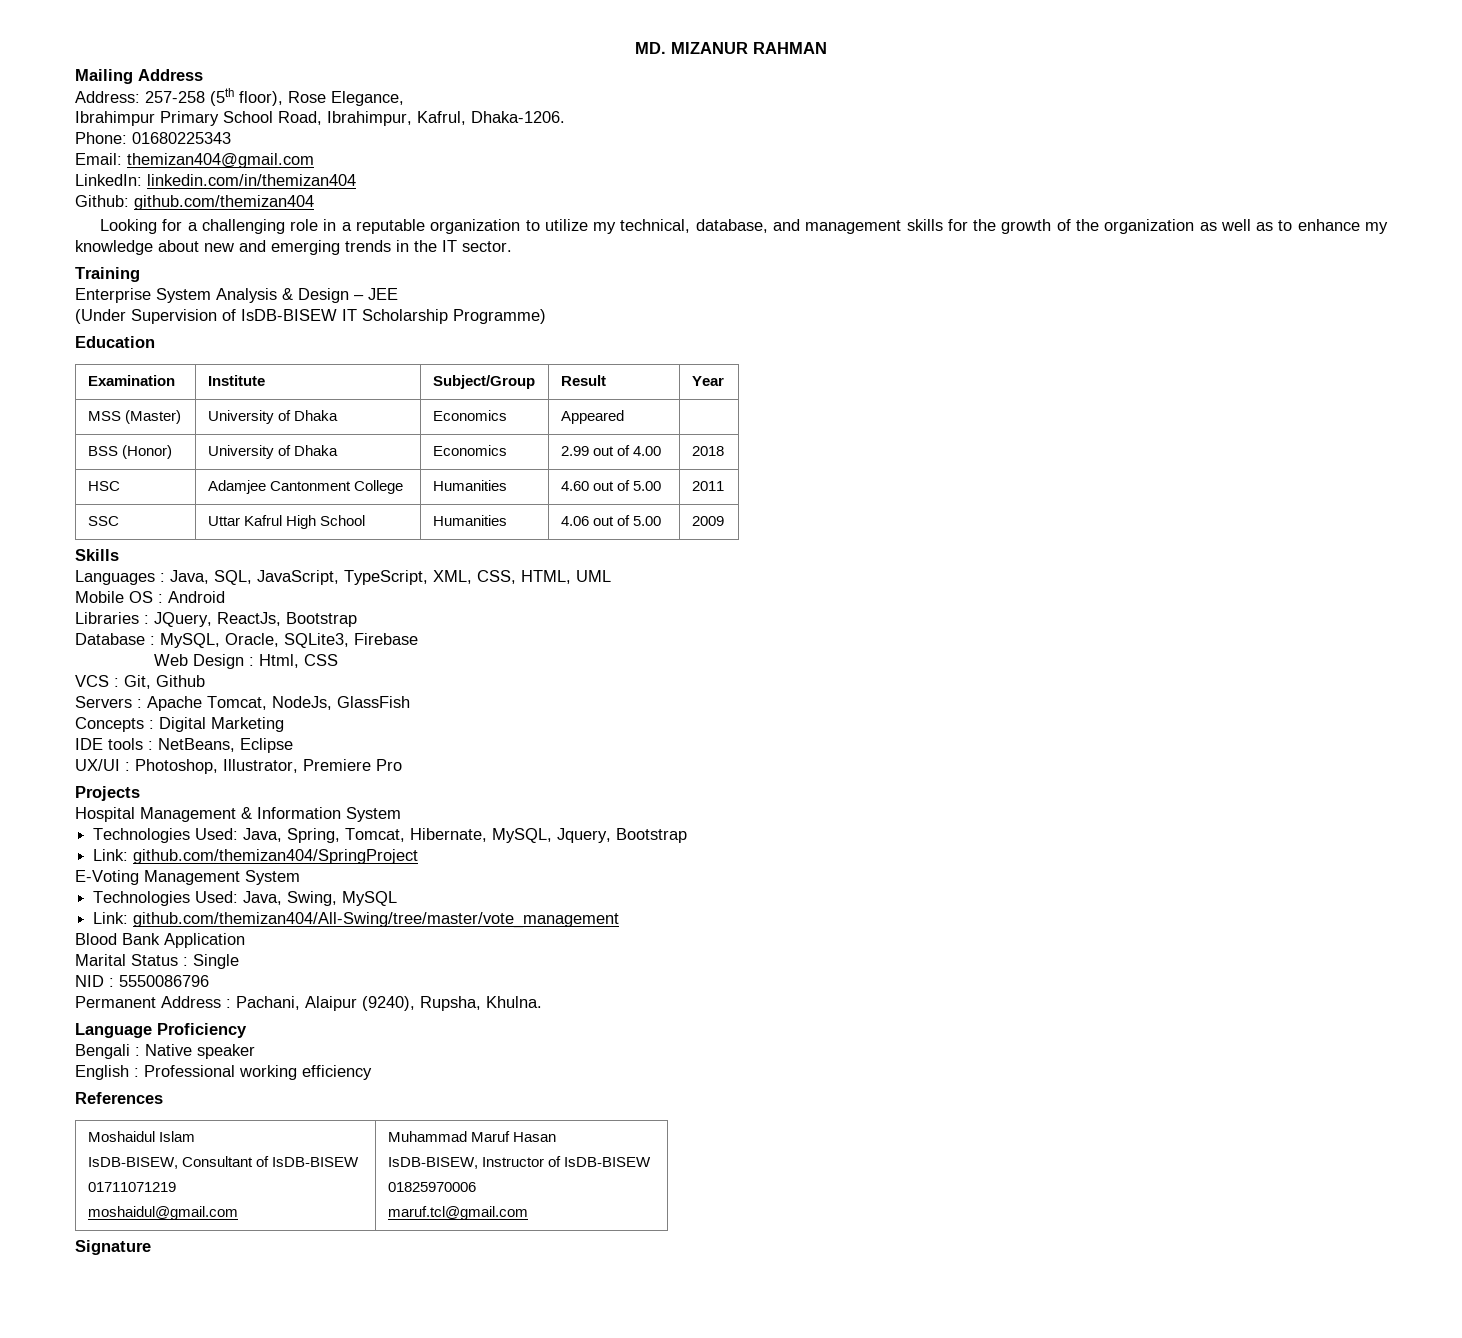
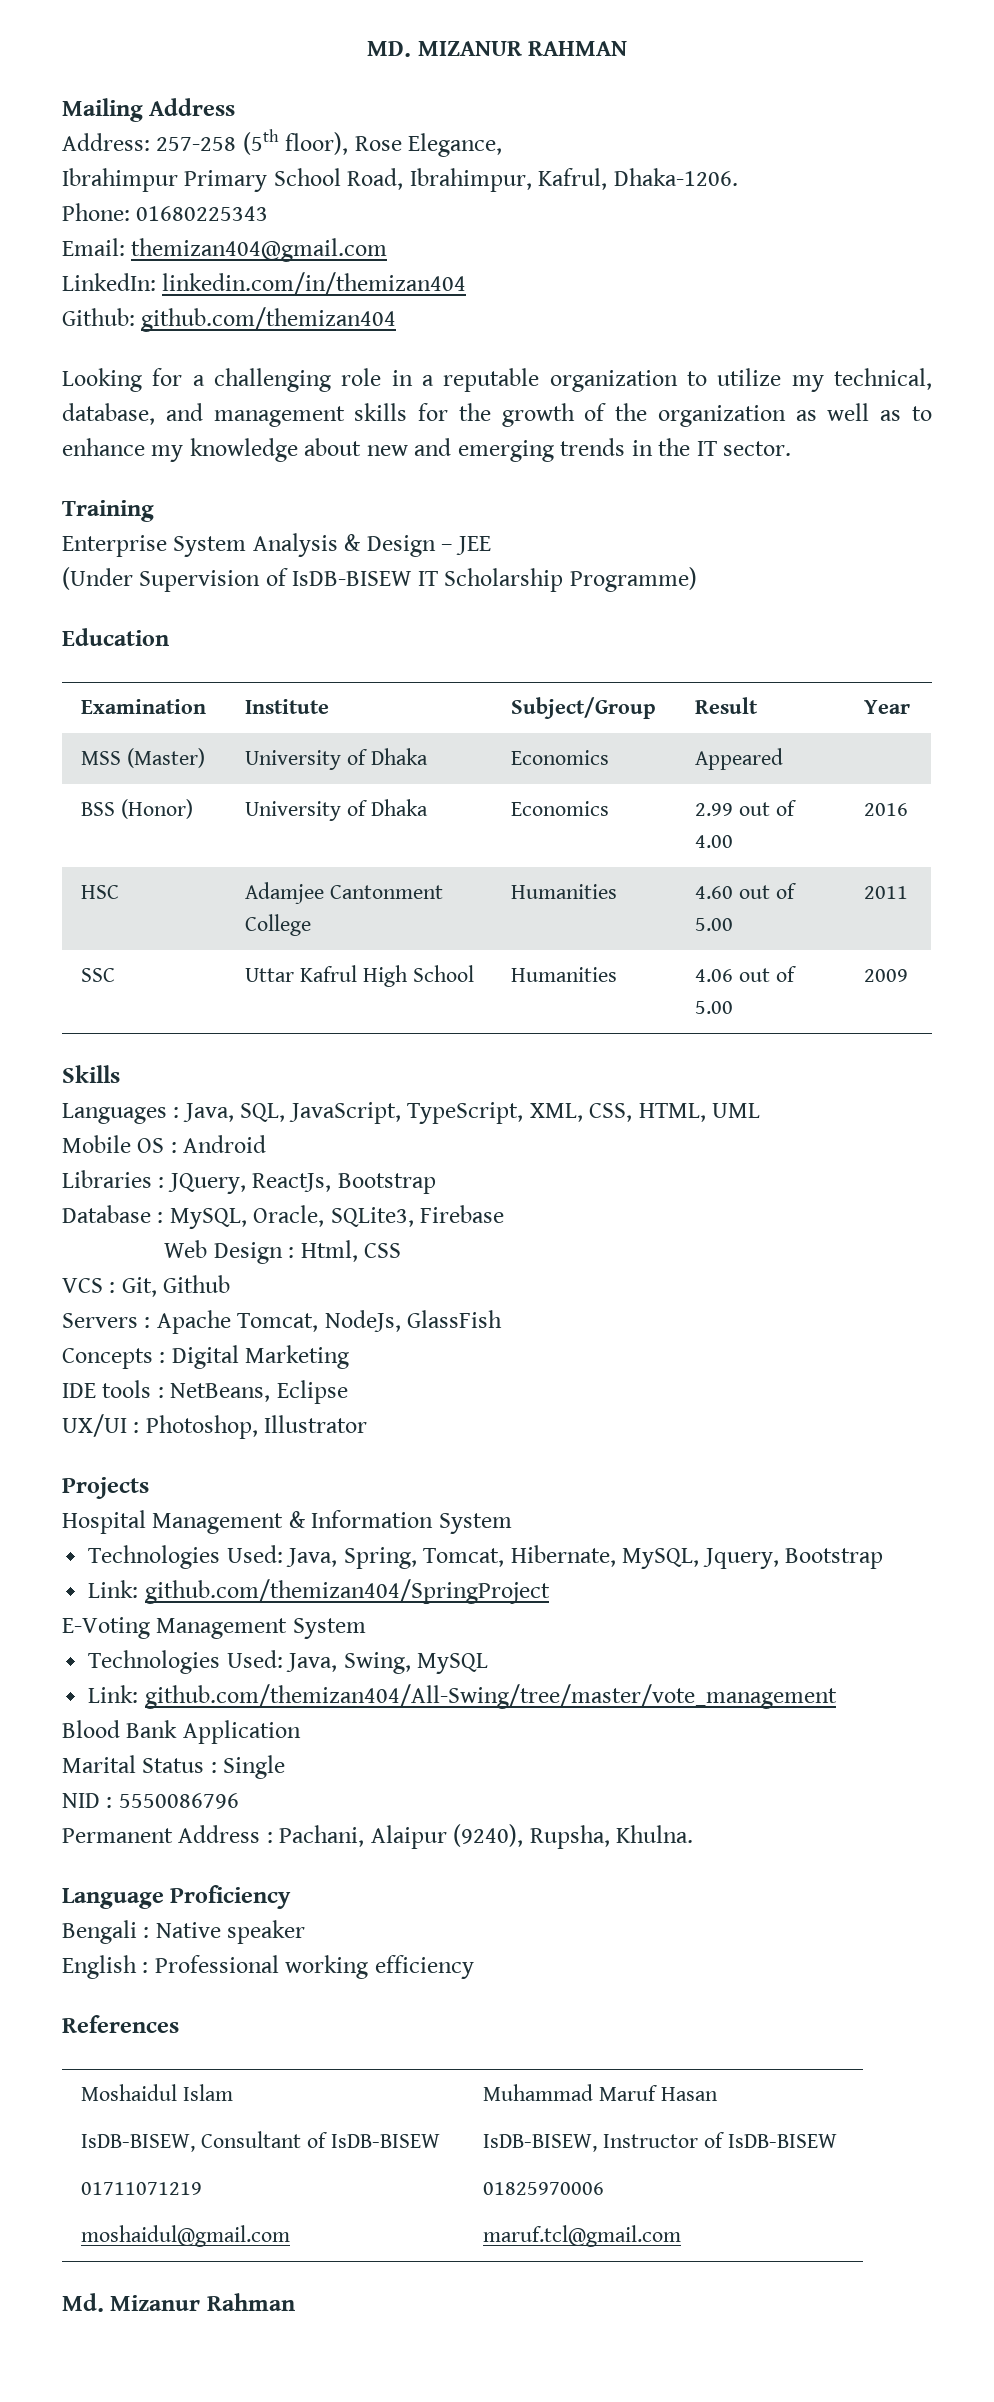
- BSS (Honor) | University of Dhaka | Economics | 2.99 out of 4.00 | 2018
+ BSS (Honor) | University of Dhaka | Economics | 2.99 out of 4.00 | 2016
- UX/UI : Photoshop, Illustrator, Premiere Pro
+ UX/UI : Photoshop, Illustrator
- Signature
+ Md. Mizanur Rahman

